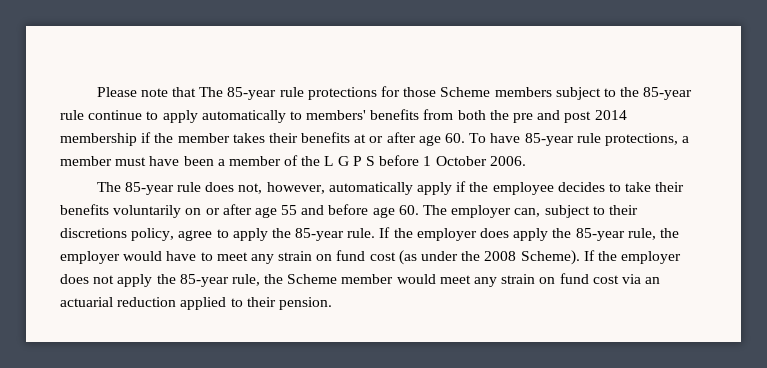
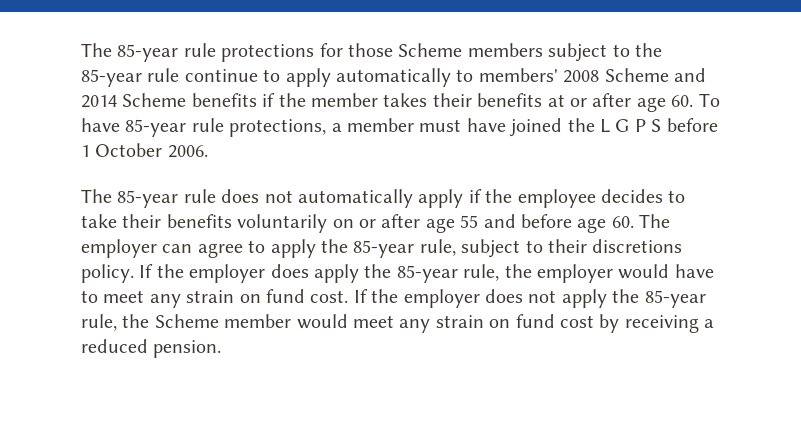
- Please note that The 85-year rule protections for those Scheme members subject to the 85-year rule continue to apply automatically to members' benefits from both the pre and post 2014 membership if the member takes their benefits at or after age 60. To have 85-year rule protections, a member must have been a member of the L G P S before 1 October 2006.
+ The 85-year rule protections for those Scheme members subject to the 85-year rule continue to apply automatically to members' 2008 Scheme and 2014 Scheme benefits if the member takes their benefits at or after age 60. To have 85-year rule protections, a member must have joined the L G P S before 1 October 2006.
- The 85-year rule does not, however, automatically apply if the employee decides to take their benefits voluntarily on or after age 55 and before age 60. The employer can, subject to their discretions policy, agree to apply the 85-year rule.
+ The 85-year rule does not automatically apply if the employee decides to take their benefits voluntarily on or after age 55 and before age 60. The employer can agree to apply the 85-year rule, subject to their discretions policy.
- If the employer does apply the 85-year rule, the employer would have to meet any strain on fund cost (as under the 2008 Scheme).
+ If the employer does apply the 85-year rule, the employer would have to meet any strain on fund cost.
- If the employer does not apply the 85-year rule, the Scheme member would meet any strain on fund cost via an actuarial reduction applied to their pension.
+ If the employer does not apply the 85-year rule, the Scheme member would meet any strain on fund cost by receiving a reduced pension.

